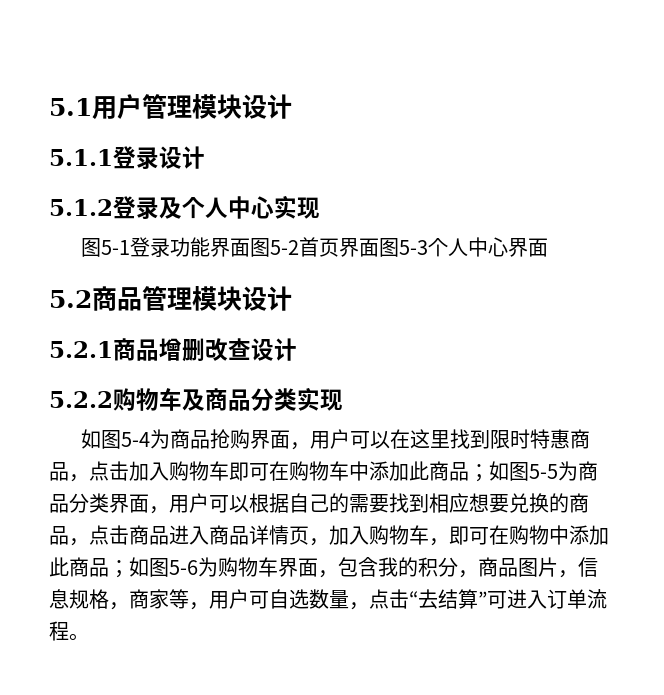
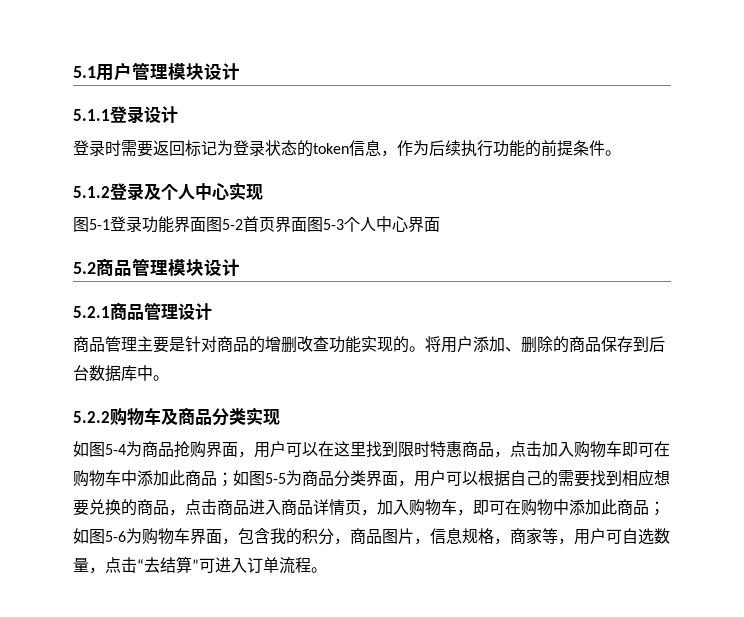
+ 登录时需要返回标记为登录状态的token信息，作为后续执行功能的前提条件。
- 5.2.1商品增删改查设计
+ 5.2.1商品管理设计
+ 商品管理主要是针对商品的增删改查功能实现的。将用户添加、删除的商品保存到后台数据库中。

